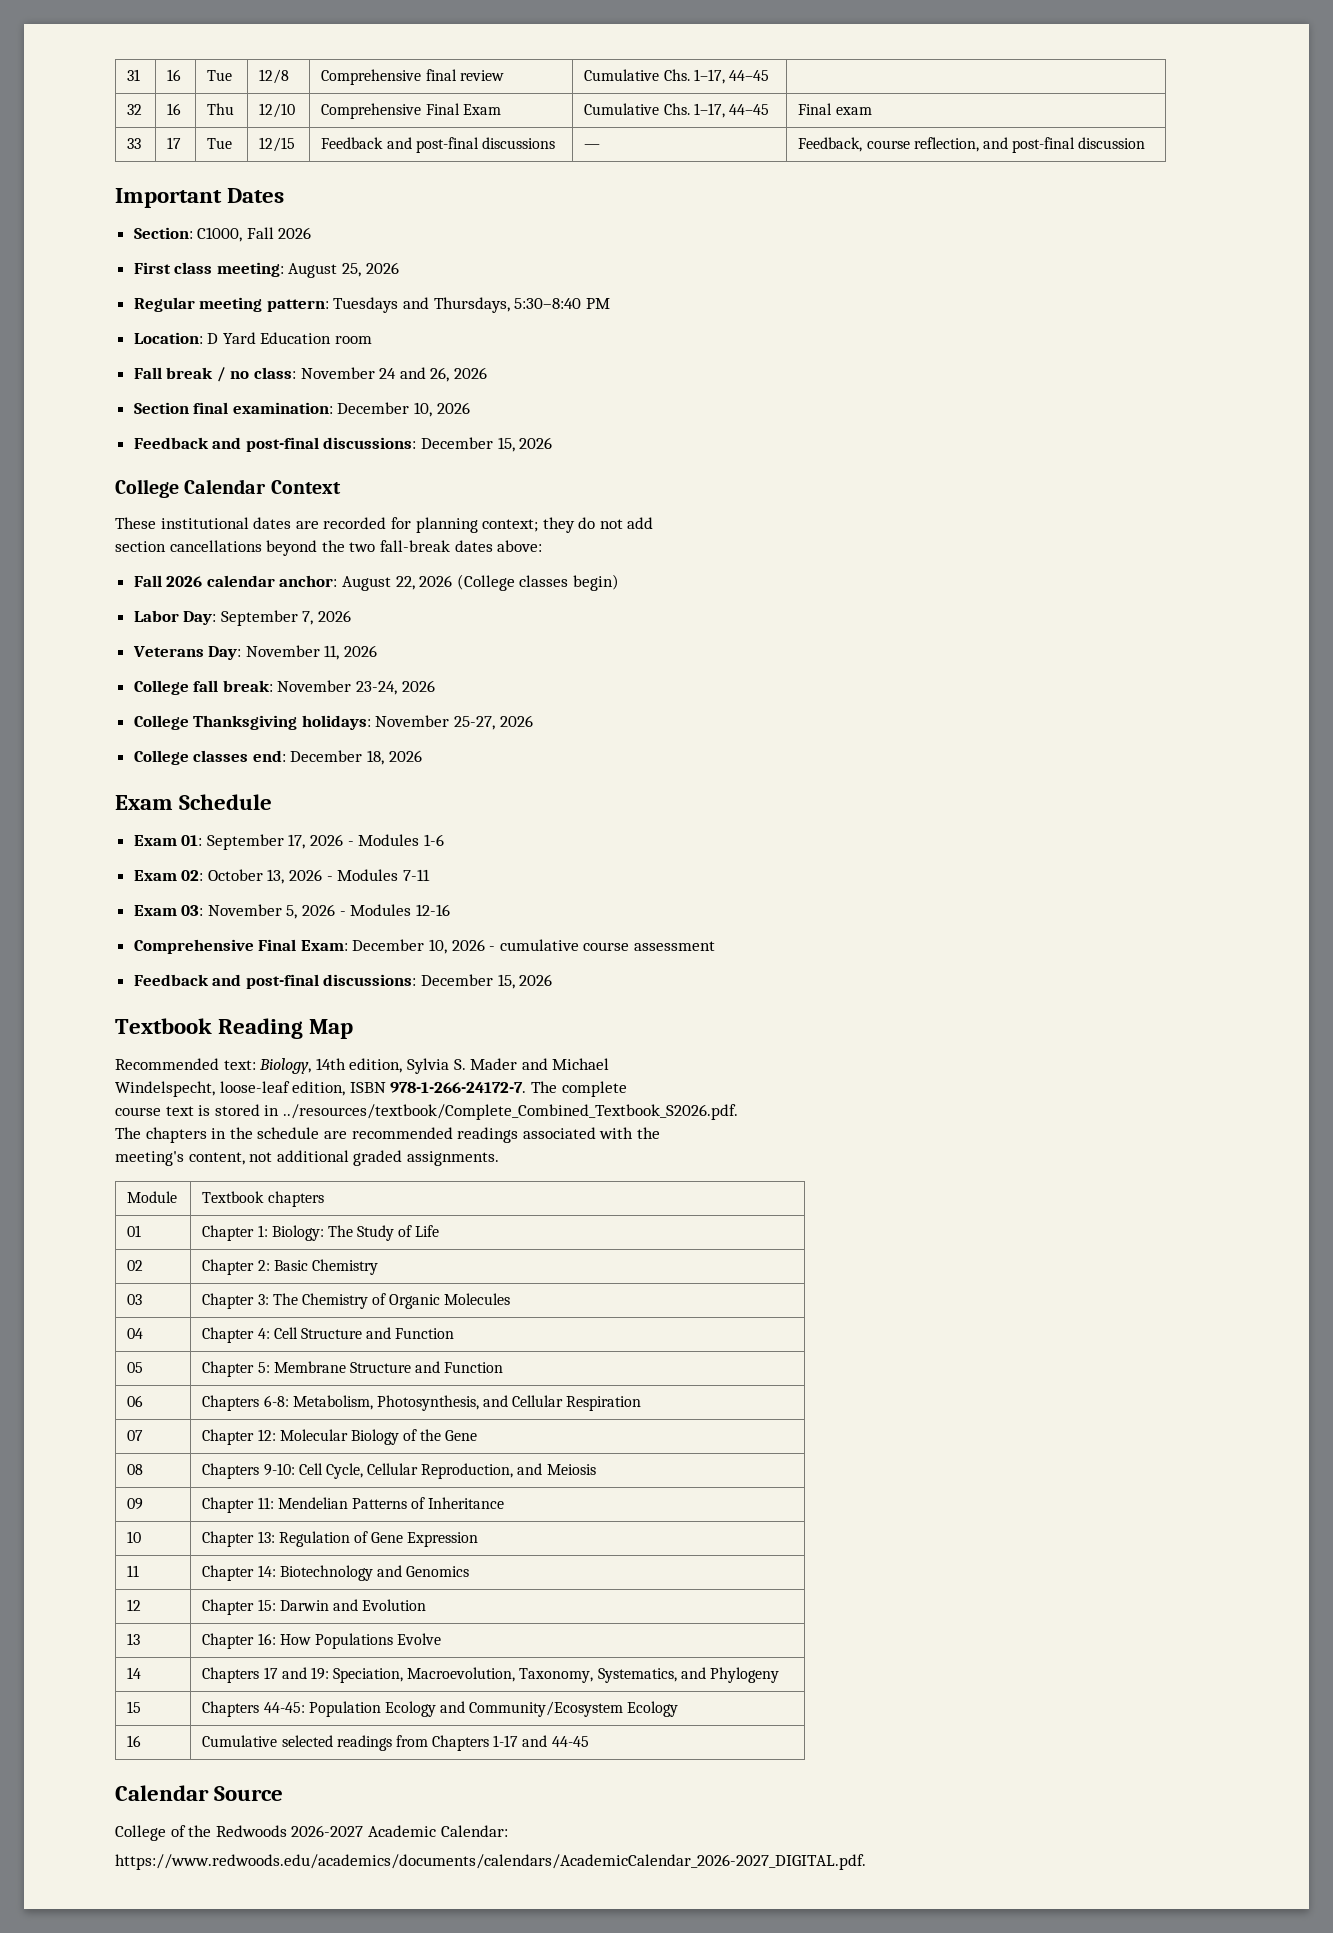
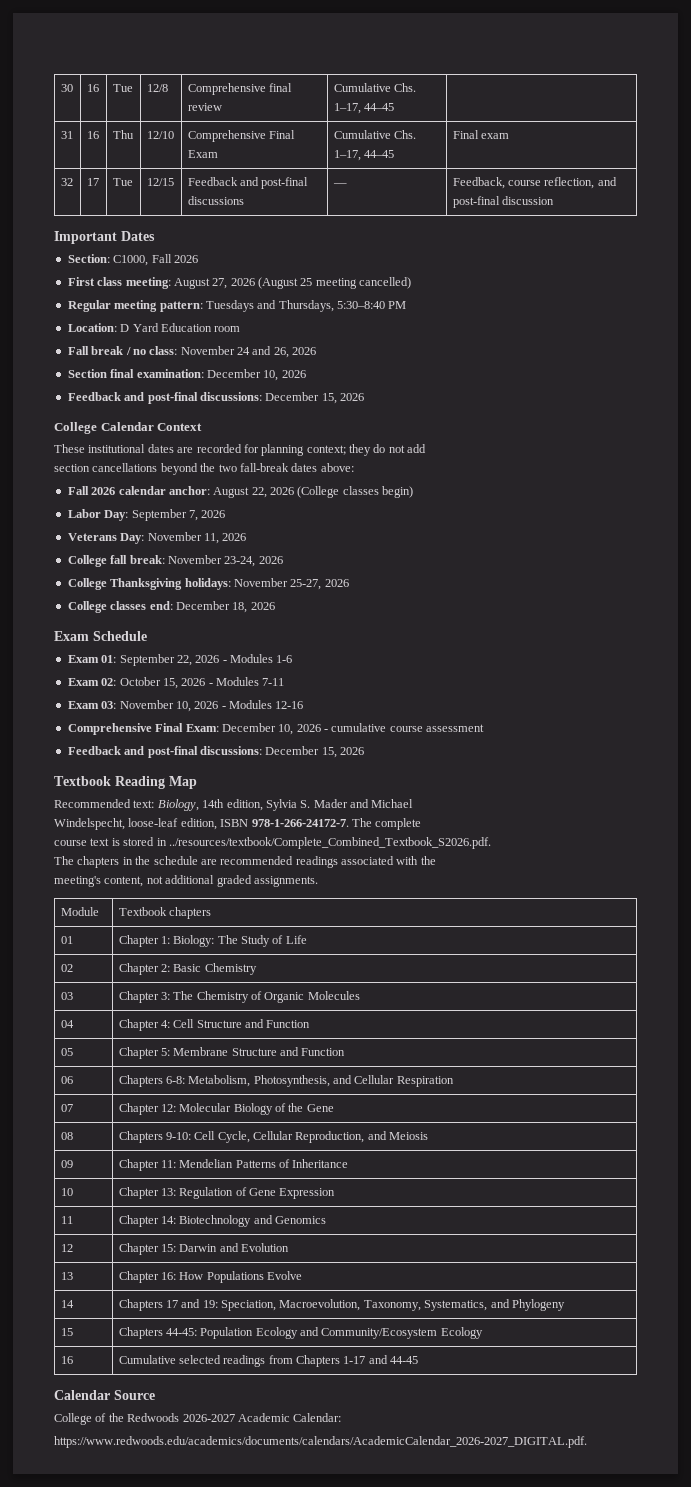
- 31 | 16 | Tue | 12/8 | Comprehensive final review | Cumulative Chs. 1–17, 44–45 |
+ 30 | 16 | Tue | 12/8 | Comprehensive final review | Cumulative Chs. 1–17, 44–45 |
- 32 | 16 | Thu | 12/10 | Comprehensive Final Exam | Cumulative Chs. 1–17, 44–45 | Final exam
+ 31 | 16 | Thu | 12/10 | Comprehensive Final Exam | Cumulative Chs. 1–17, 44–45 | Final exam
- 33 | 17 | Tue | 12/15 | Feedback and post-final discussions | — | Feedback, course reflection, and post-final discussion
+ 32 | 17 | Tue | 12/15 | Feedback and post-final discussions | — | Feedback, course reflection, and post-final discussion
- First class meeting: August 25, 2026
+ First class meeting: August 27, 2026 (August 25 meeting cancelled)
- Exam 01: September 17, 2026 - Modules 1-6
+ Exam 01: September 22, 2026 - Modules 1-6
- Exam 02: October 13, 2026 - Modules 7-11
+ Exam 02: October 15, 2026 - Modules 7-11
- Exam 03: November 5, 2026 - Modules 12-16
+ Exam 03: November 10, 2026 - Modules 12-16

